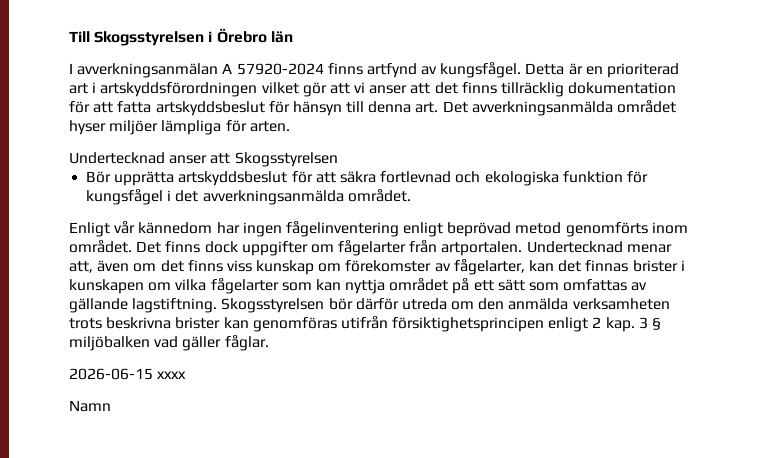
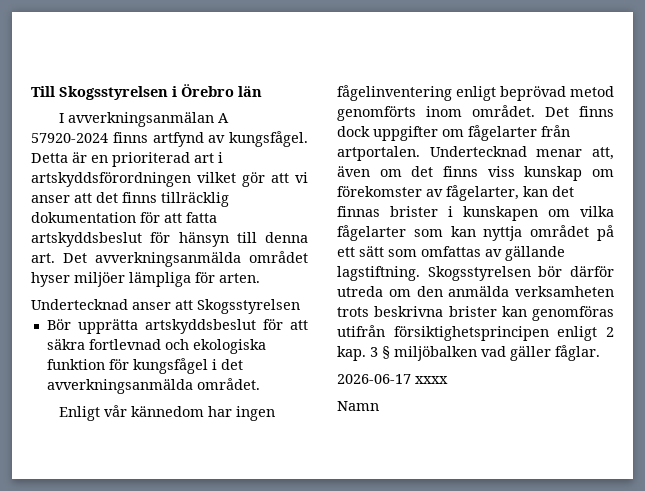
- 2026-06-15 xxxx
+ 2026-06-17 xxxx

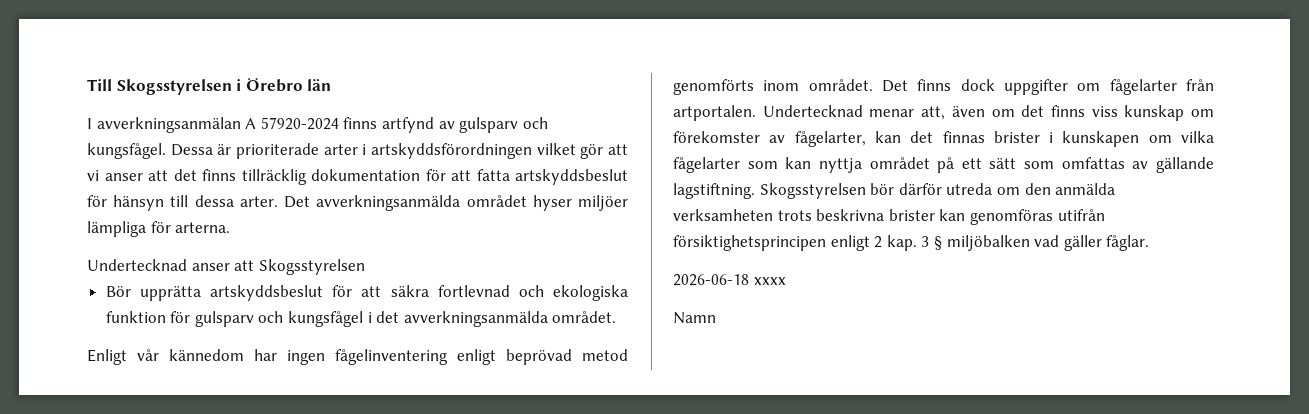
- I avverkningsanmälan A 57920-2024 finns artfynd av kungsfågel. Detta är en prioriterad art i artskyddsförordningen vilket gör att vi anser att det finns tillräcklig dokumentation för att fatta artskyddsbeslut för hänsyn till denna art. Det avverkningsanmälda området hyser miljöer lämpliga för arten.
+ I avverkningsanmälan A 57920-2024 finns artfynd av gulsparv och kungsfågel. Dessa är prioriterade arter i artskyddsförordningen vilket gör att vi anser att det finns tillräcklig dokumentation för att fatta artskyddsbeslut för hänsyn till dessa arter. Det avverkningsanmälda området hyser miljöer lämpliga för arterna.
- Bör upprätta artskyddsbeslut för att säkra fortlevnad och ekologiska funktion för kungsfågel i det avverkningsanmälda området.
+ Bör upprätta artskyddsbeslut för att säkra fortlevnad och ekologiska funktion för gulsparv och kungsfågel i det avverkningsanmälda området.
- 2026-06-17 xxxx
+ 2026-06-18 xxxx

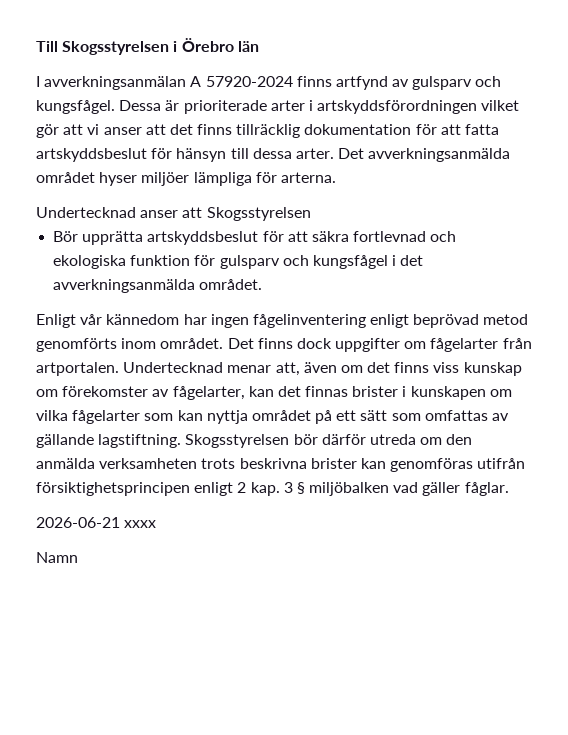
- 2026-06-18 xxxx
+ 2026-06-21 xxxx

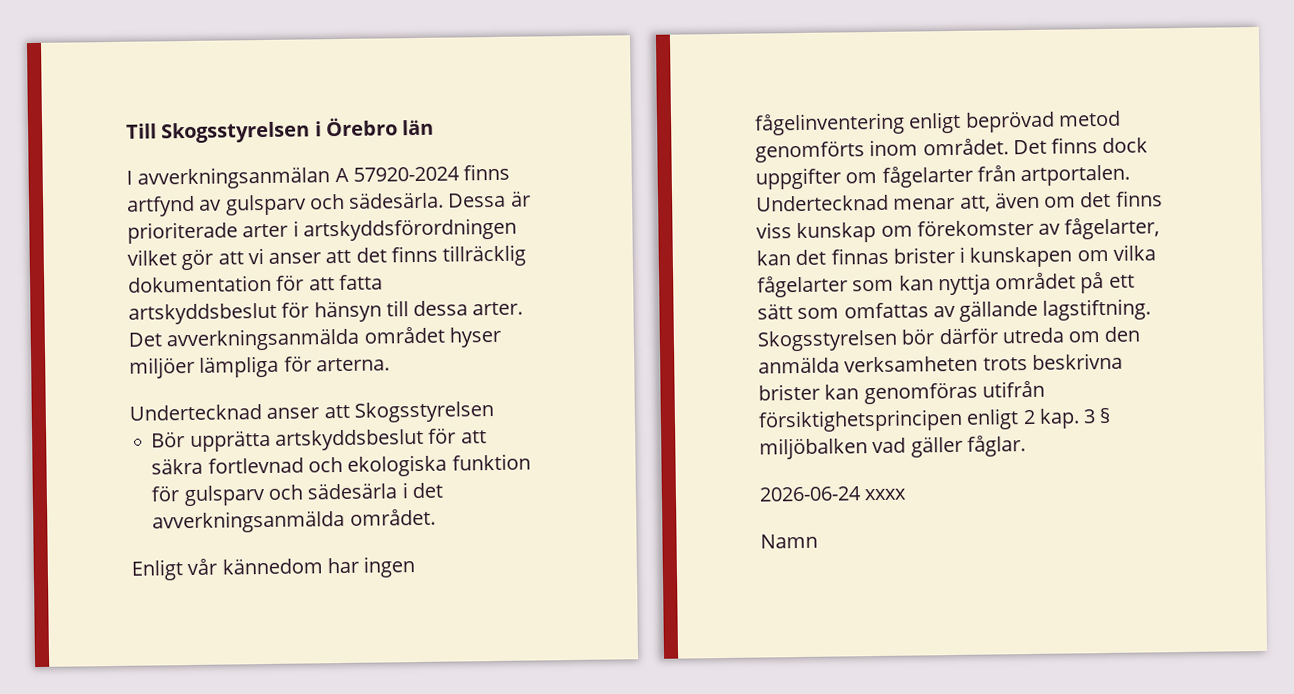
- I avverkningsanmälan A 57920-2024 finns artfynd av gulsparv och kungsfågel.
+ I avverkningsanmälan A 57920-2024 finns artfynd av gulsparv och sädesärla.
- Bör upprätta artskyddsbeslut för att säkra fortlevnad och ekologiska funktion för gulsparv och kungsfågel i det avverkningsanmälda området.
+ Bör upprätta artskyddsbeslut för att säkra fortlevnad och ekologiska funktion för gulsparv och sädesärla i det avverkningsanmälda området.
- 2026-06-21 xxxx
+ 2026-06-24 xxxx

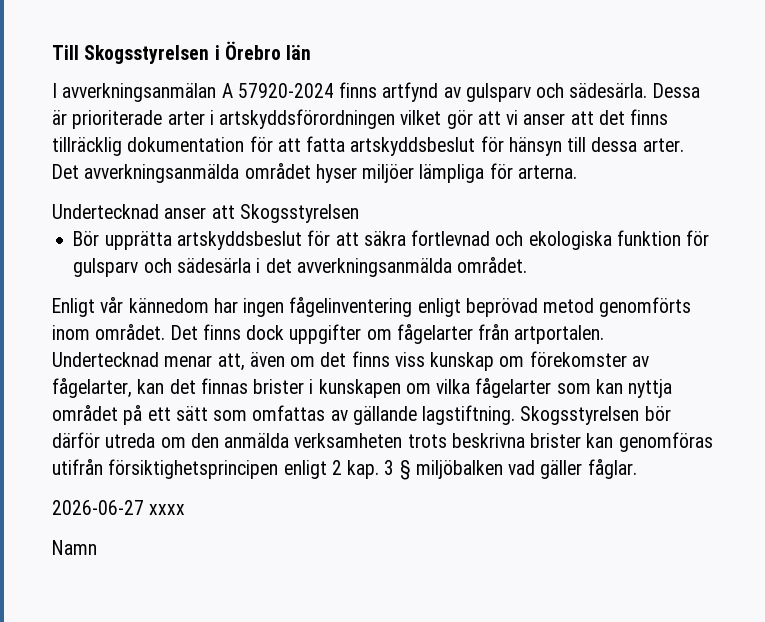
- 2026-06-24 xxxx
+ 2026-06-27 xxxx

